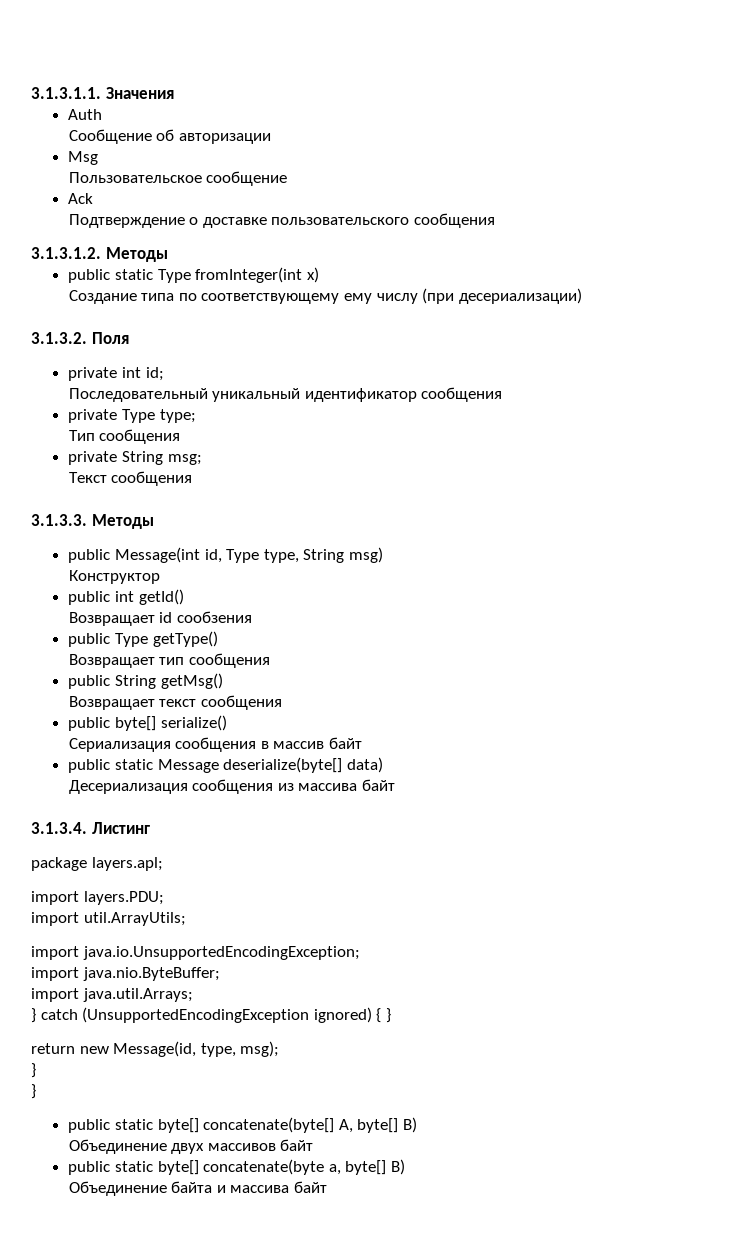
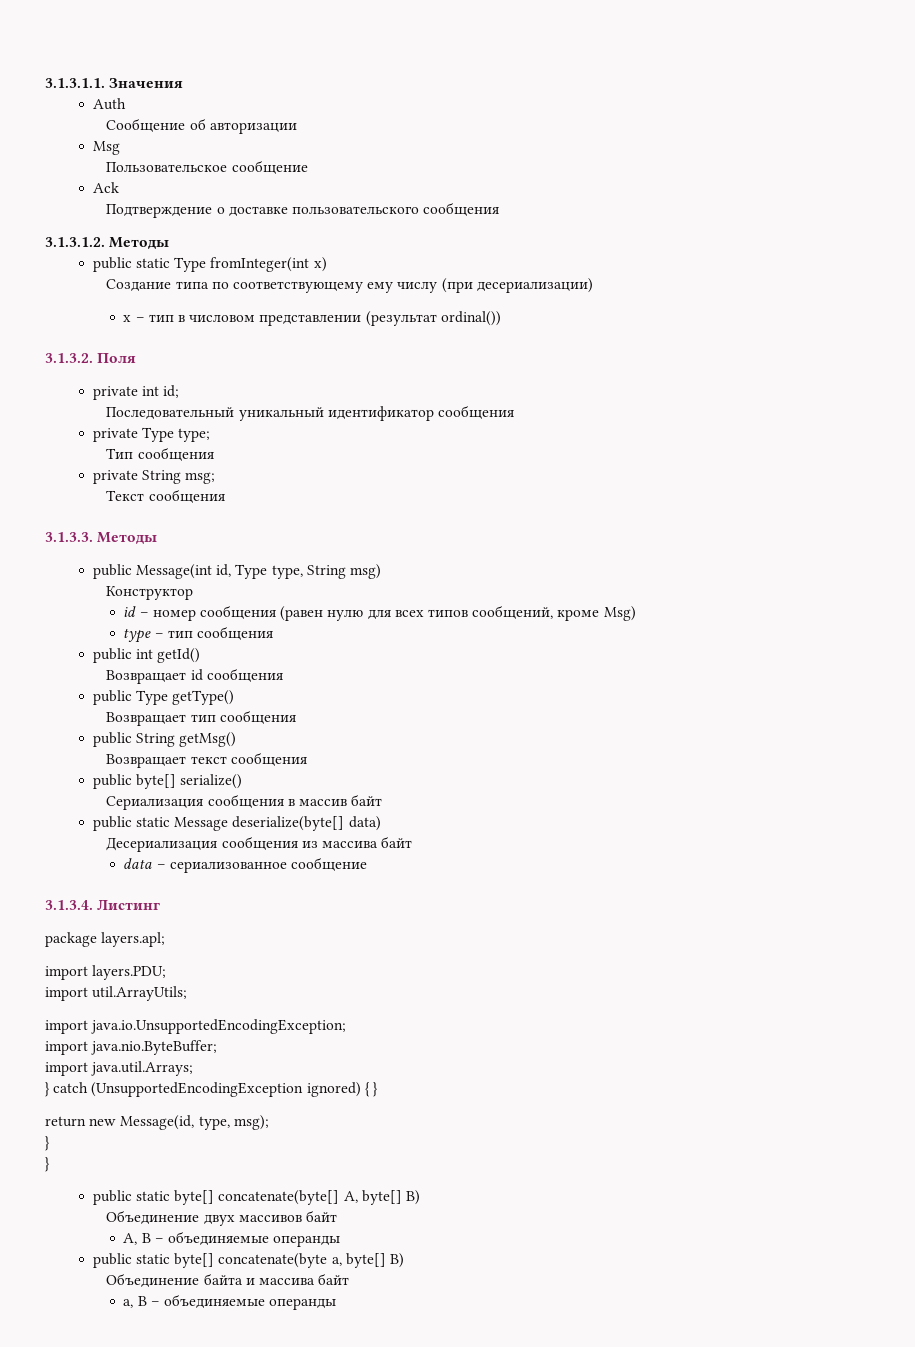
+ x – тип в числовом представлении (результат ordinal())
+ id – номер сообщения (равен нулю для всех типов сообщений, кроме Msg)
+ type – тип сообщения
- Возвращает id сообзения
+ Возвращает id сообщения
+ data – сериализованное сообщение
+ A, B – объединяемые операнды
+ a, B – объединяемые операнды

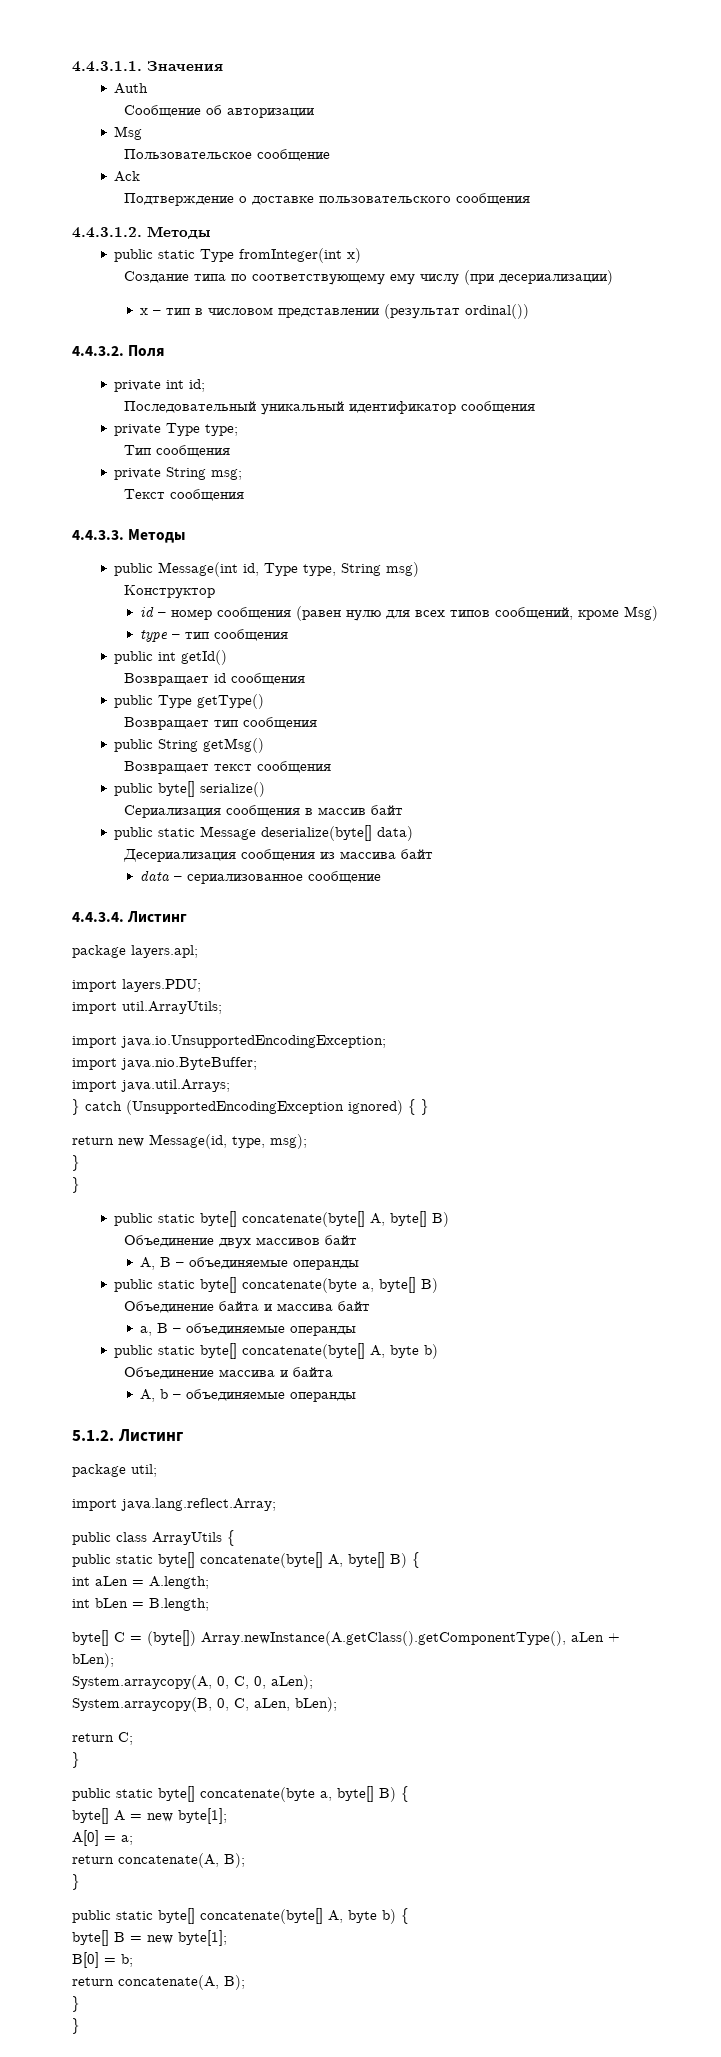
- 3.1.3.1.1. Значения
+ 4.4.3.1.1. Значения
- 3.1.3.1.2. Методы
+ 4.4.3.1.2. Методы
- 3.1.3.2. Поля
+ 4.4.3.2. Поля
- 3.1.3.3. Методы
+ 4.4.3.3. Методы
- 3.1.3.4. Листинг
+ 4.4.3.4. Листинг
  a, B – объединяемые операнды
+ public static byte[] concatenate(byte[] A, byte b)
+ Объединение массива и байта
+ A, b – объединяемые операнды
+ 5.1.2. Листинг
+ package util;
+ import java.lang.reflect.Array;
+ public class ArrayUtils {
+ public static byte[] concatenate(byte[] A, byte[] B) {
+ int aLen = A.length;
+ int bLen = B.length;
+ byte[] C = (byte[]) Array.newInstance(A.getClass().getComponentType(), aLen + bLen);
+ System.arraycopy(A, 0, C, 0, aLen);
+ System.arraycopy(B, 0, C, aLen, bLen);
+ return C;
+ }
+ public static byte[] concatenate(byte a, byte[] B) {
+ byte[] A = new byte[1];
+ A[0] = a;
+ return concatenate(A, B);
+ }
+ public static byte[] concatenate(byte[] A, byte b) {
+ byte[] B = new byte[1];
+ B[0] = b;
+ return concatenate(A, B);
+ }
+ }

